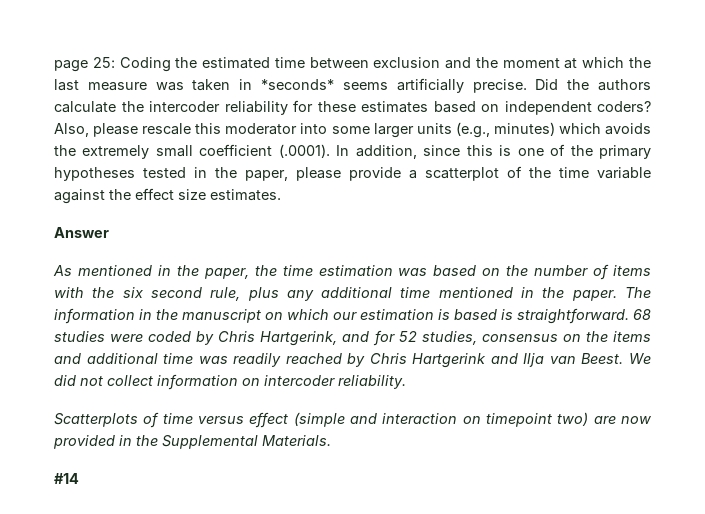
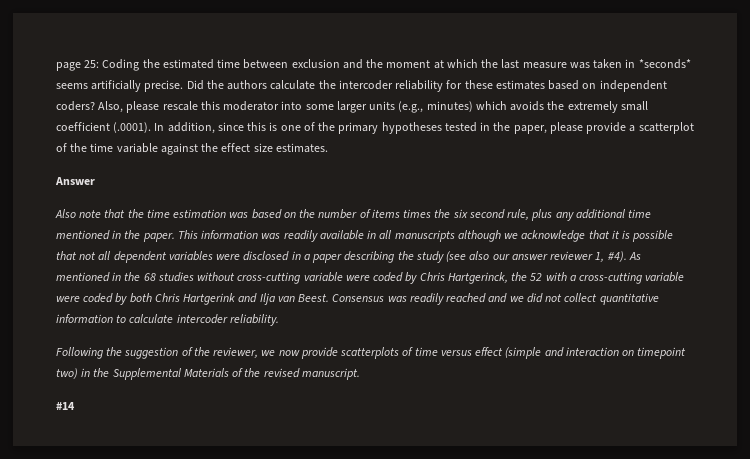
- As mentioned in the paper, the time estimation was based on the number of items with the six second rule, plus any additional time mentioned in the paper.
+ Also note that the time estimation was based on the number of items times the six second rule, plus any additional time mentioned in the paper.
- The information in the manuscript on which our estimation is based is straightforward. 68 studies were coded by Chris Hartgerink, and for 52 studies, consensus on the items and additional time was readily reached by Chris Hartgerink and Ilja van Beest.
+ This information was readily available in all manuscripts although we acknowledge that it is possible that not all dependent variables were disclosed in a paper describing the study (see also our answer reviewer 1, #4). As mentioned in the 68 studies without cross-cutting variable were coded by Chris Hartgerinck, the 52 with a cross-cutting variable were coded by both Chris Hartgerink and Ilja van Beest.
- We did not collect information on intercoder reliability.
- Scatterplots of time versus effect (simple and interaction on timepoint two) are now provided in the Supplemental Materials.
+ Consensus was readily reached and we did not collect quantitative information to calculate intercoder reliability.
+ Following the suggestion of the reviewer, we now provide scatterplots of time versus effect (simple and interaction on timepoint two) in the Supplemental Materials of the revised manuscript.

